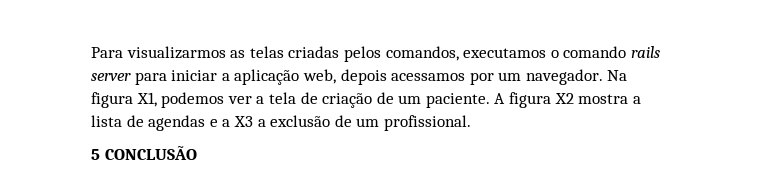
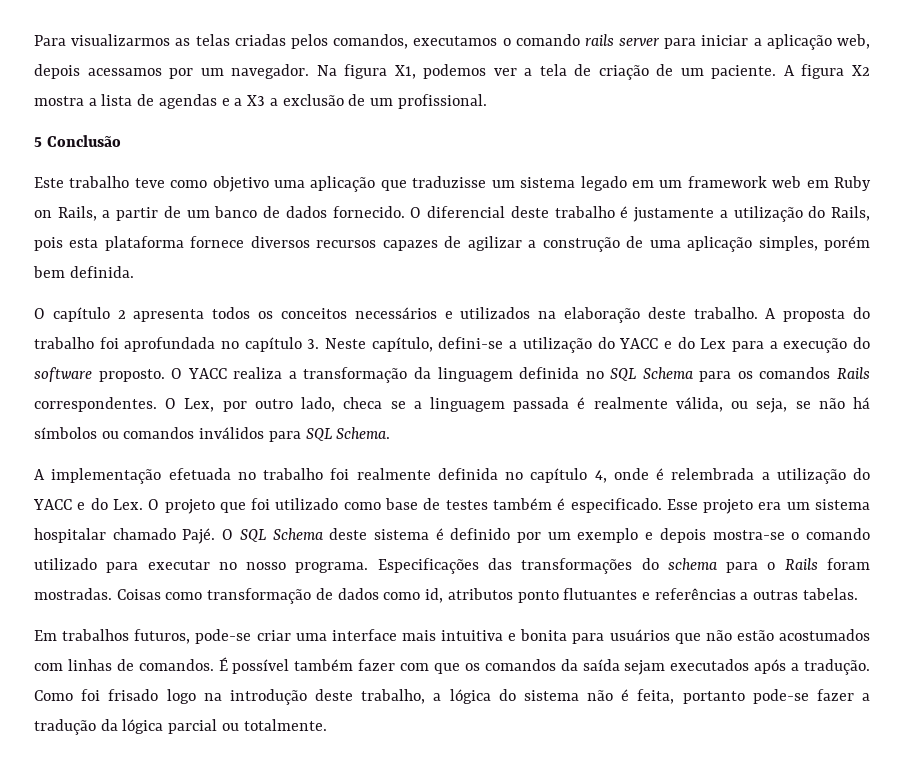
- 5 CONCLUSÃO
+ 5 Conclusão
+ Este trabalho teve como objetivo uma aplicação que traduzisse um sistema legado em um framework web em Ruby on Rails, a partir de um banco de dados fornecido. O diferencial deste trabalho é justamente a utilização do Rails, pois esta plataforma fornece diversos recursos capazes de agilizar a construção de uma aplicação simples, porém bem definida.
+ O capítulo 2 apresenta todos os conceitos necessários e utilizados na elaboração deste trabalho. A proposta do trabalho foi aprofundada no capítulo 3. Neste capítulo, defini-se a utilização do YACC e do Lex para a execução do software proposto. O YACC realiza a transformação da linguagem definida no SQL Schema para os comandos Rails correspondentes. O Lex, por outro lado, checa se a linguagem passada é realmente válida, ou seja, se não há símbolos ou comandos inválidos para SQL Schema.
+ A implementação efetuada no trabalho foi realmente definida no capítulo 4, onde é relembrada a utilização do YACC e do Lex. O projeto que foi utilizado como base de testes também é especificado. Esse projeto era um sistema hospitalar chamado Pajé. O SQL Schema deste sistema é definido por um exemplo e depois mostra-se o comando utilizado para executar no nosso programa. Especificações das transformações do schema para o Rails foram mostradas. Coisas como transformação de dados como id, atributos ponto flutuantes e referências a outras tabelas.
+ Em trabalhos futuros, pode-se criar uma interface mais intuitiva e bonita para usuários que não estão acostumados com linhas de comandos. É possível também fazer com que os comandos da saída sejam executados após a tradução. Como foi frisado logo na introdução deste trabalho, a lógica do sistema não é feita, portanto pode-se fazer a tradução da lógica parcial ou totalmente.

